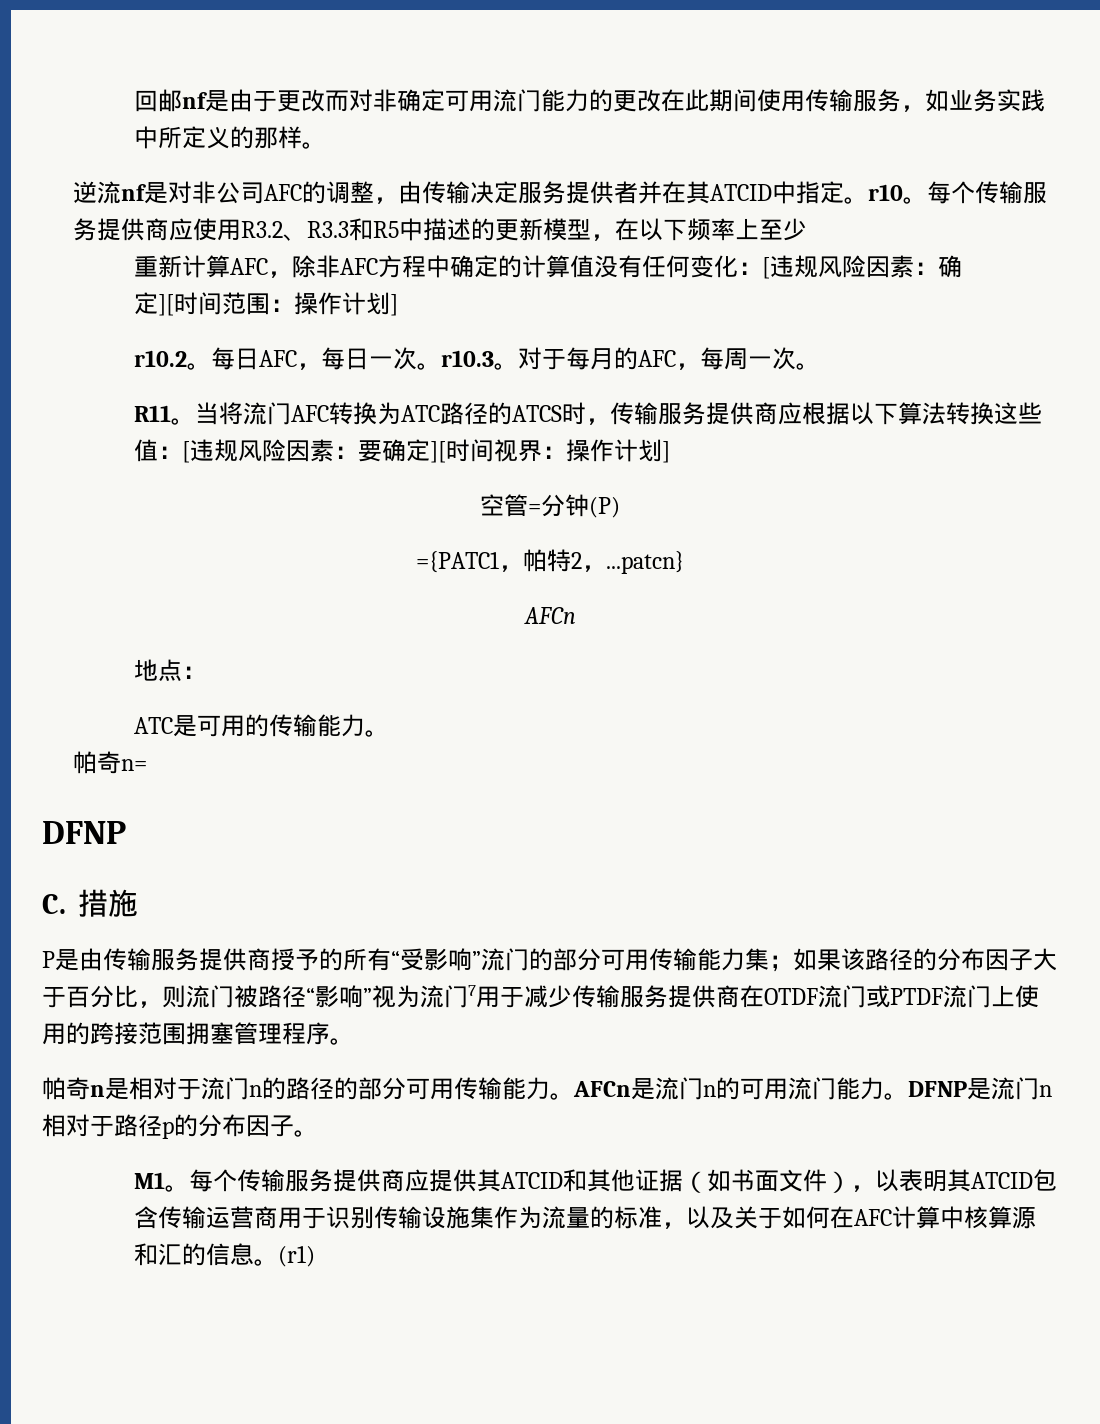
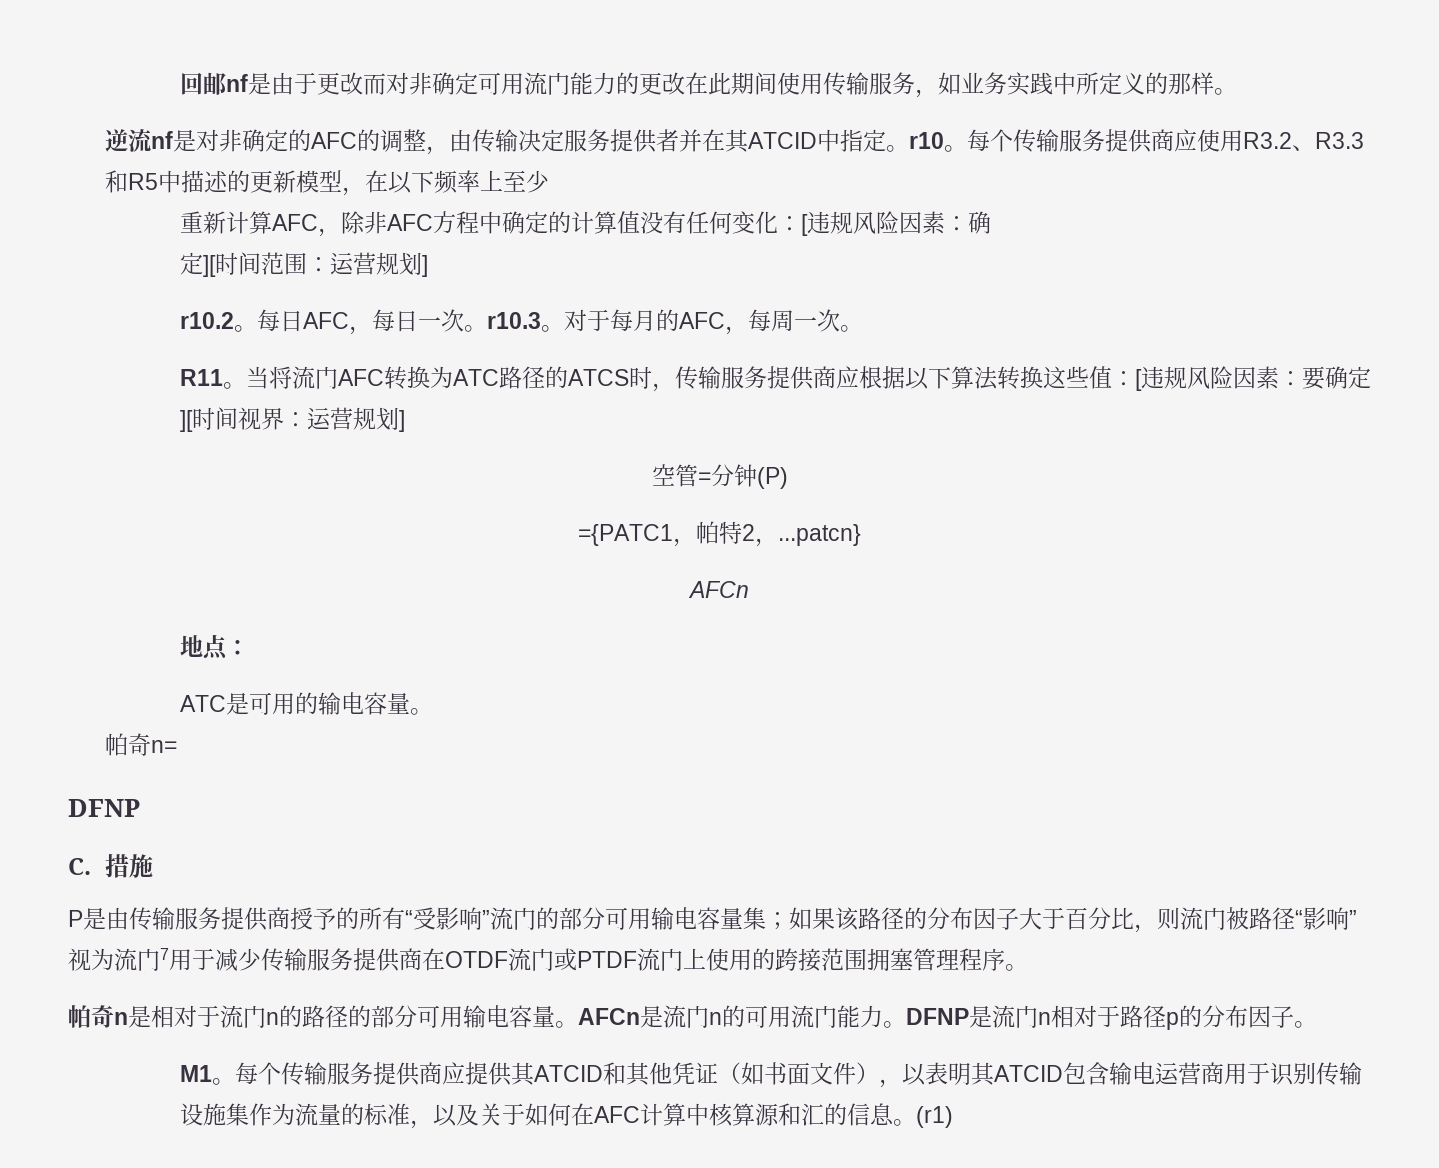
- 逆流nf是对非公司AFC的调整，由传输决定服务提供者并在其ATCID中指定。r10。
+ 逆流nf是对非确定的AFC的调整，由传输决定服务提供者并在其ATCID中指定。r10。
- 定][时间范围：操作计划]
+ 定][时间范围：运营规划]
- 当将流门AFC转换为ATC路径的ATCS时，传输服务提供商应根据以下算法转换这些值：[违规风险因素：要确定][时间视界：操作计划]
+ 当将流门AFC转换为ATC路径的ATCS时，传输服务提供商应根据以下算法转换这些值：[违规风险因素：要确定][时间视界：运营规划]
- ATC是可用的传输能力。
+ ATC是可用的输电容量。
- P是由传输服务提供商授予的所有“受影响”流门的部分可用传输能力集；如果该路径的分布因子大于百分比，则流门被路径“影响”视为流门7用于减少传输服务提供商在OTDF流门或PTDF流门上使用的跨接范围拥塞管理程序。
+ P是由传输服务提供商授予的所有“受影响”流门的部分可用输电容量集；如果该路径的分布因子大于百分比，则流门被路径“影响”视为流门7用于减少传输服务提供商在OTDF流门或PTDF流门上使用的跨接范围拥塞管理程序。
- 帕奇n是相对于流门n的路径的部分可用传输能力。
+ 帕奇n是相对于流门n的路径的部分可用输电容量。
- 每个传输服务提供商应提供其ATCID和其他证据（如书面文件），以表明其ATCID包含传输运营商用于识别传输设施集作为流量的标准，以及关于如何在AFC计算中核算源和汇的信息。
+ 每个传输服务提供商应提供其ATCID和其他凭证（如书面文件），以表明其ATCID包含输电运营商用于识别传输设施集作为流量的标准，以及关于如何在AFC计算中核算源和汇的信息。

